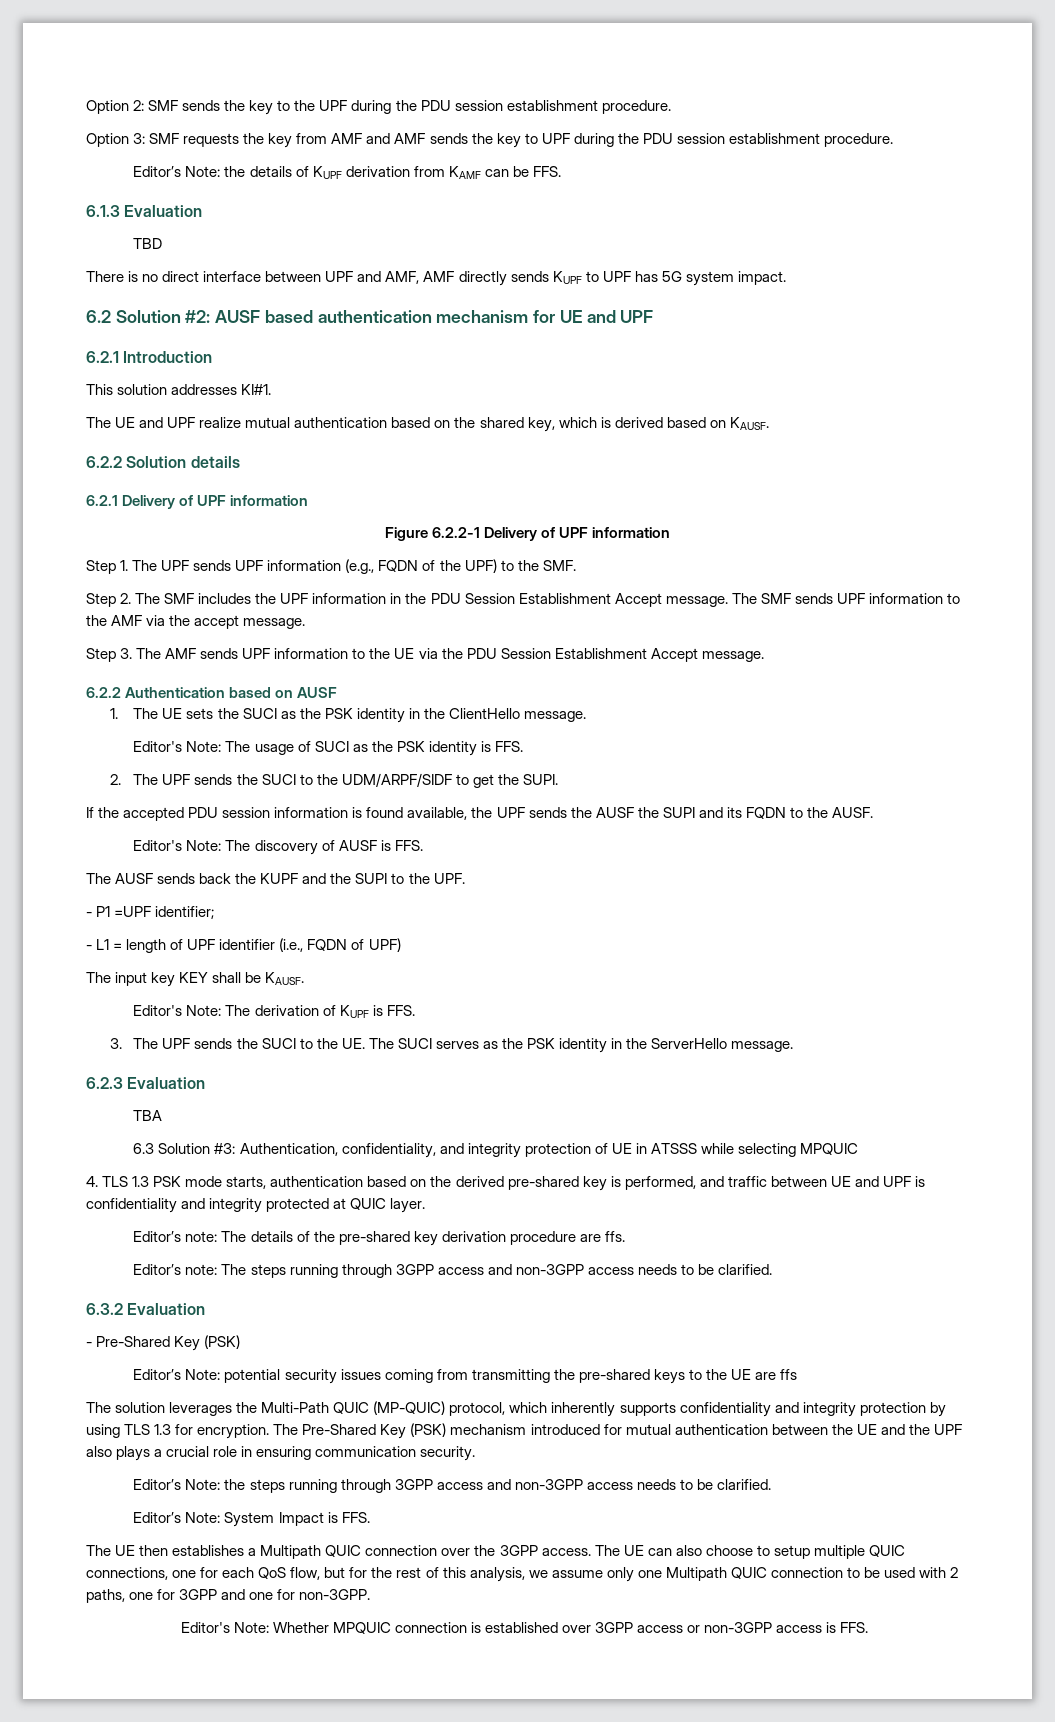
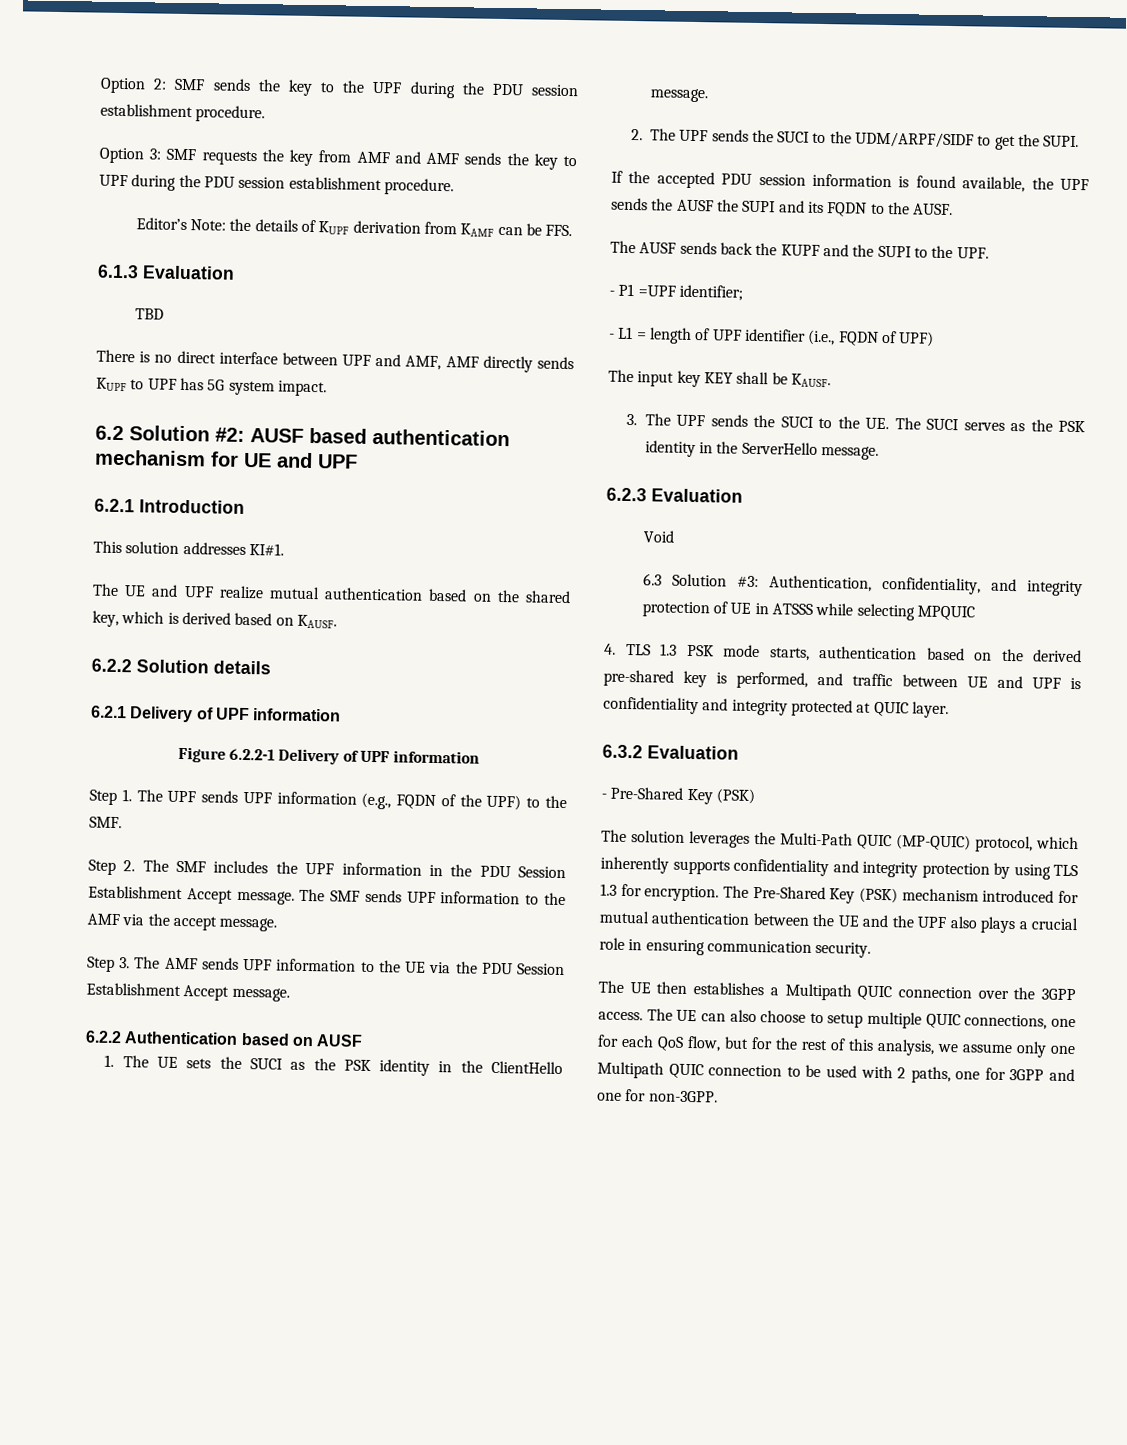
- Editor's Note: The usage of SUCI as the PSK identity is FFS.
- Editor's Note: The discovery of AUSF is FFS.
- Editor's Note: The derivation of KUPF is FFS.
- TBA
+ Void
- Editor’s note: The details of the pre-shared key derivation procedure are ffs.
- Editor’s note: The steps running through 3GPP access and non-3GPP access needs to be clarified.
- Editor’s Note: potential security issues coming from transmitting the pre-shared keys to the UE are ffs
- Editor’s Note: the steps running through 3GPP access and non-3GPP access needs to be clarified.
- Editor’s Note: System Impact is FFS.
- Editor's Note: Whether MPQUIC connection is established over 3GPP access or non-3GPP access is FFS.

